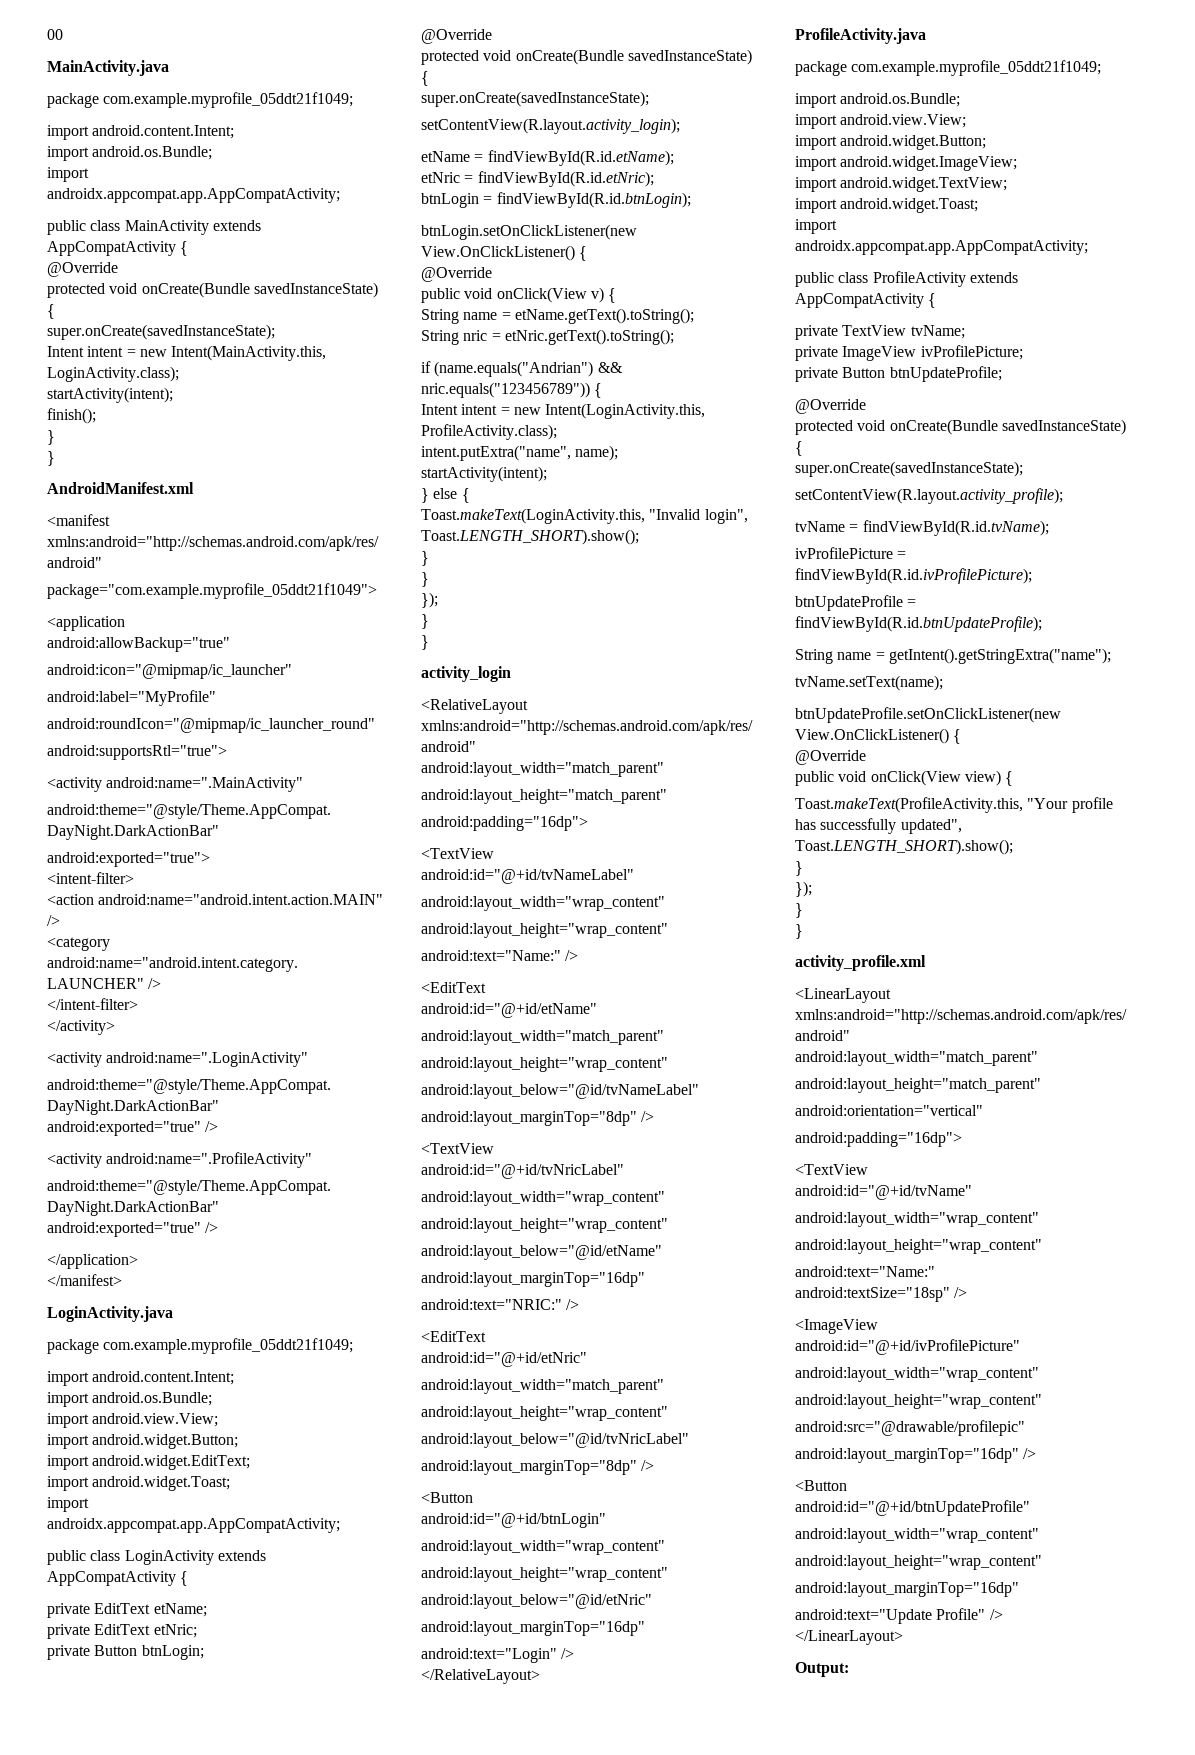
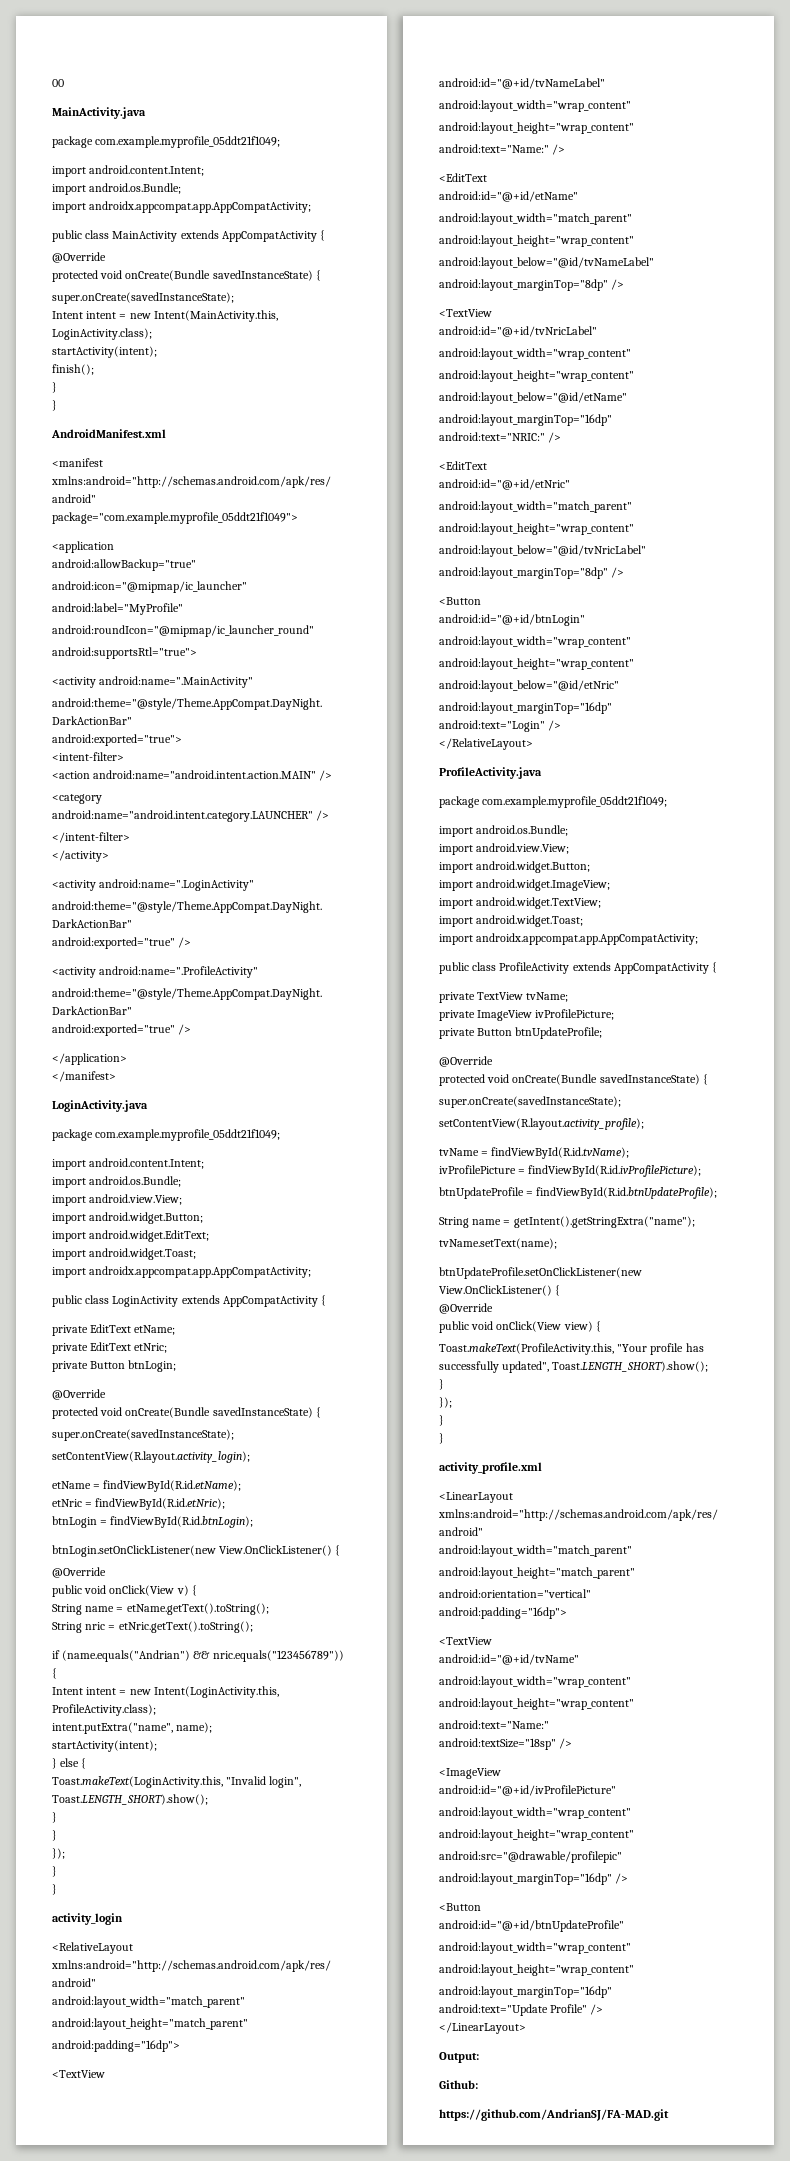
+ Github:
+ https://github.com/AndrianSJ/FA-MAD.git

